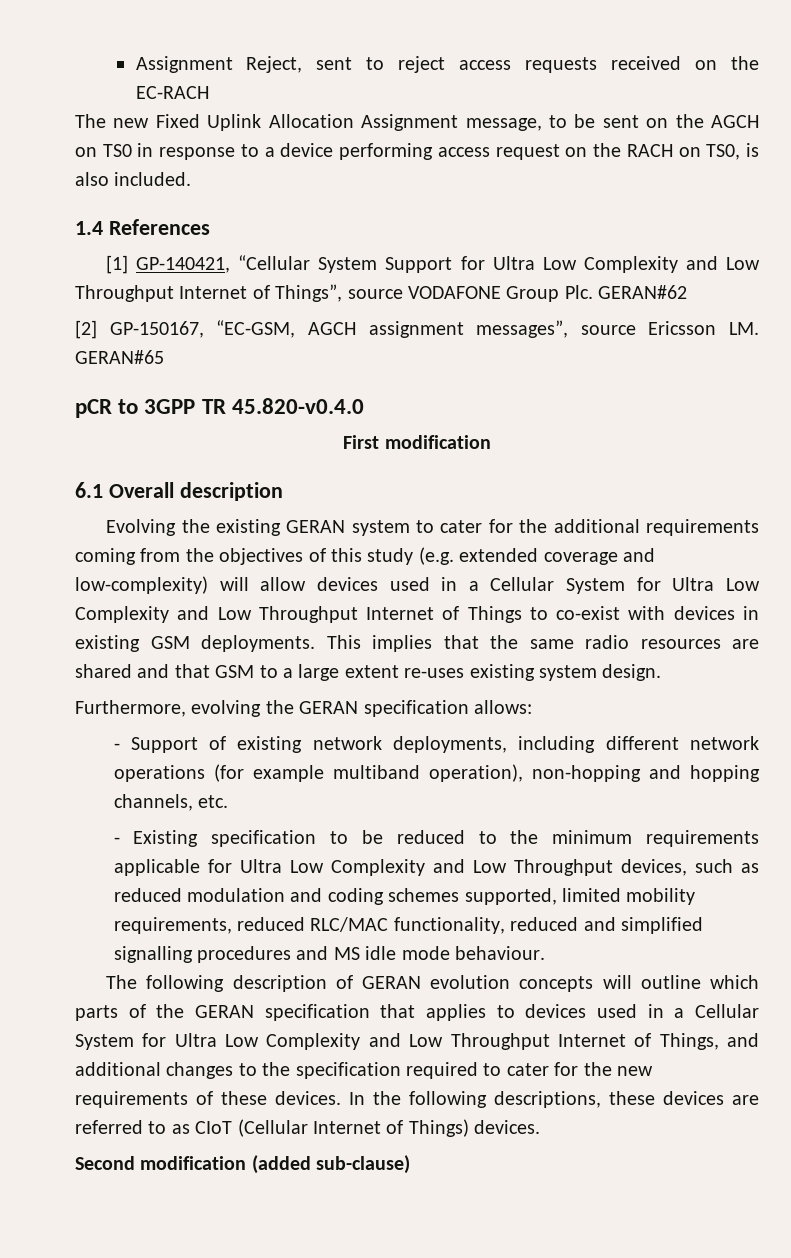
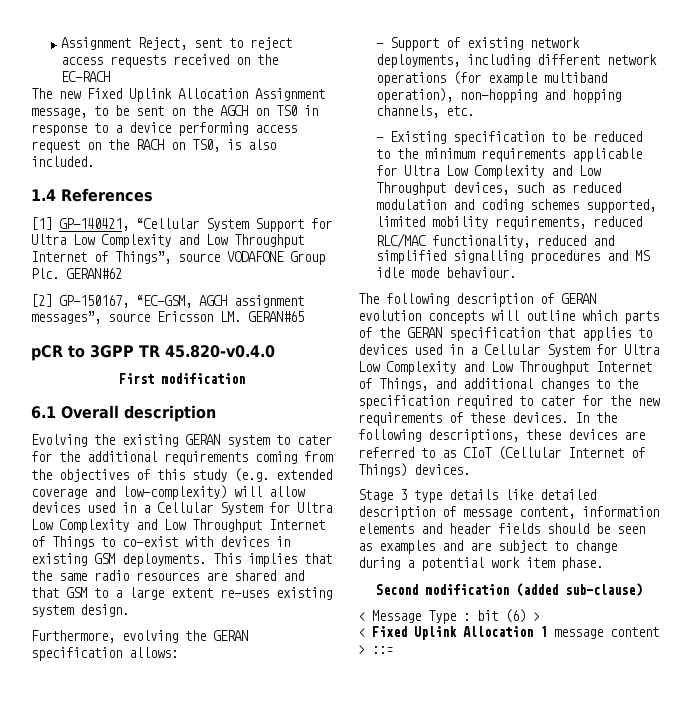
+ Stage 3 type details like detailed description of message content, information elements and header fields should be seen as examples and are subject to change during a potential work item phase.
  Second modification (added sub-clause)
+ < Message Type : bit (6) >
+ < Fixed Uplink Allocation 1 message content > ::=

